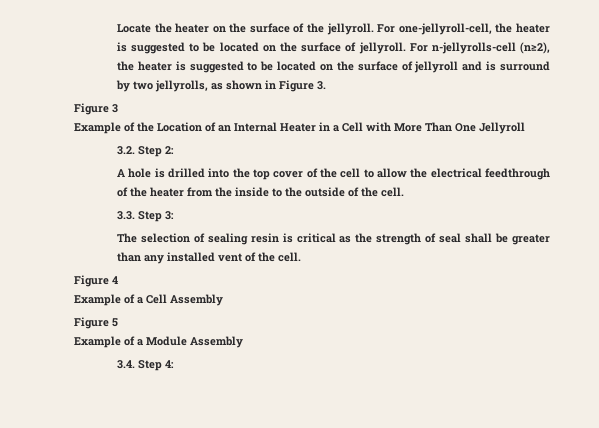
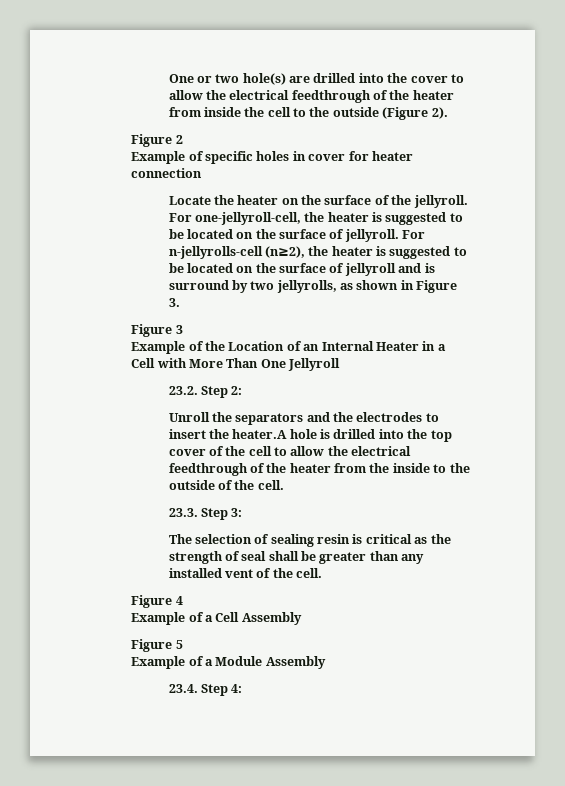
+ One or two hole(s) are drilled into the cover to allow the electrical feedthrough of the heater from inside the cell to the outside (Figure 2).
+ Figure 2
+ Example of specific holes in cover for heater connection
- 3.2. Step 2:
+ 23.2. Step 2:
- A hole is drilled into the top cover of the cell to allow the electrical feedthrough of the heater from the inside to the outside of the cell.
+ Unroll the separators and the electrodes to insert the heater.A hole is drilled into the top cover of the cell to allow the electrical feedthrough of the heater from the inside to the outside of the cell.
- 3.3. Step 3:
+ 23.3. Step 3:
- 3.4. Step 4:
+ 23.4. Step 4:

